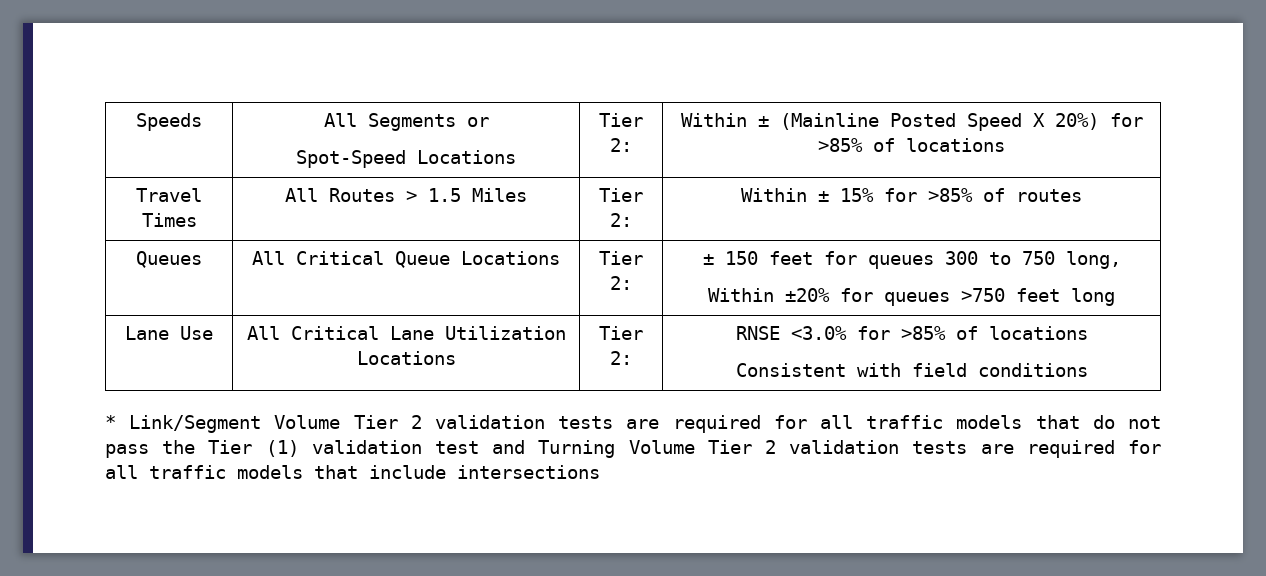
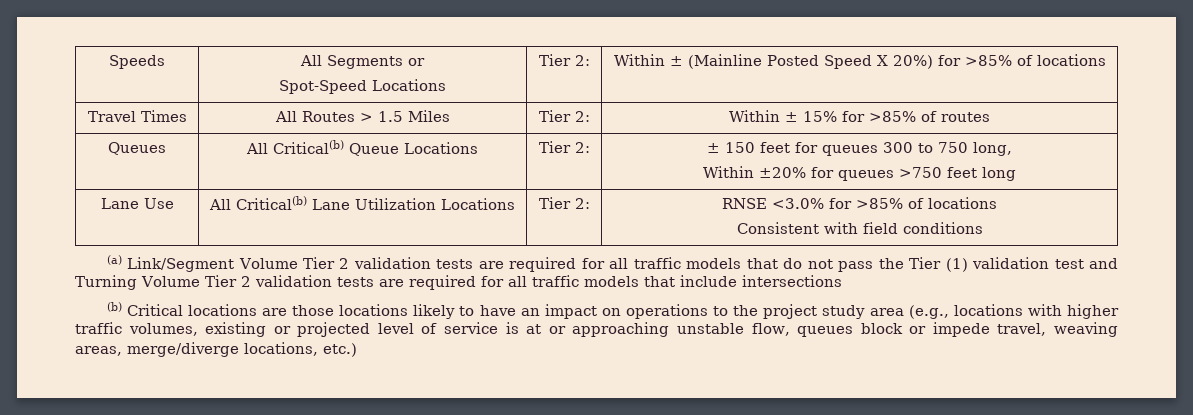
- Queues | All Critical Queue Locations | Tier 2: | ± 150 feet for queues 300 to 750 long,
+ Queues | All Critical(b) Queue Locations | Tier 2: | ± 150 feet for queues 300 to 750 long,
- Lane Use | All Critical Lane Utilization Locations | Tier 2: | RNSE <3.0% for >85% of locations
+ Lane Use | All Critical(b) Lane Utilization Locations | Tier 2: | RNSE <3.0% for >85% of locations
- * Link/Segment Volume Tier 2 validation tests are required for all traffic models that do not pass the Tier (1) validation test and Turning Volume Tier 2 validation tests are required for all traffic models that include intersections
+ (a) Link/Segment Volume Tier 2 validation tests are required for all traffic models that do not pass the Tier (1) validation test and Turning Volume Tier 2 validation tests are required for all traffic models that include intersections
+ (b) Critical locations are those locations likely to have an impact on operations to the project study area (e.g., locations with higher traffic volumes, existing or projected level of service is at or approaching unstable flow, queues block or impede travel, weaving areas, merge/diverge locations, etc.)

